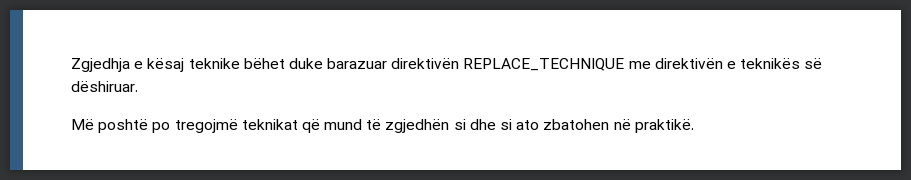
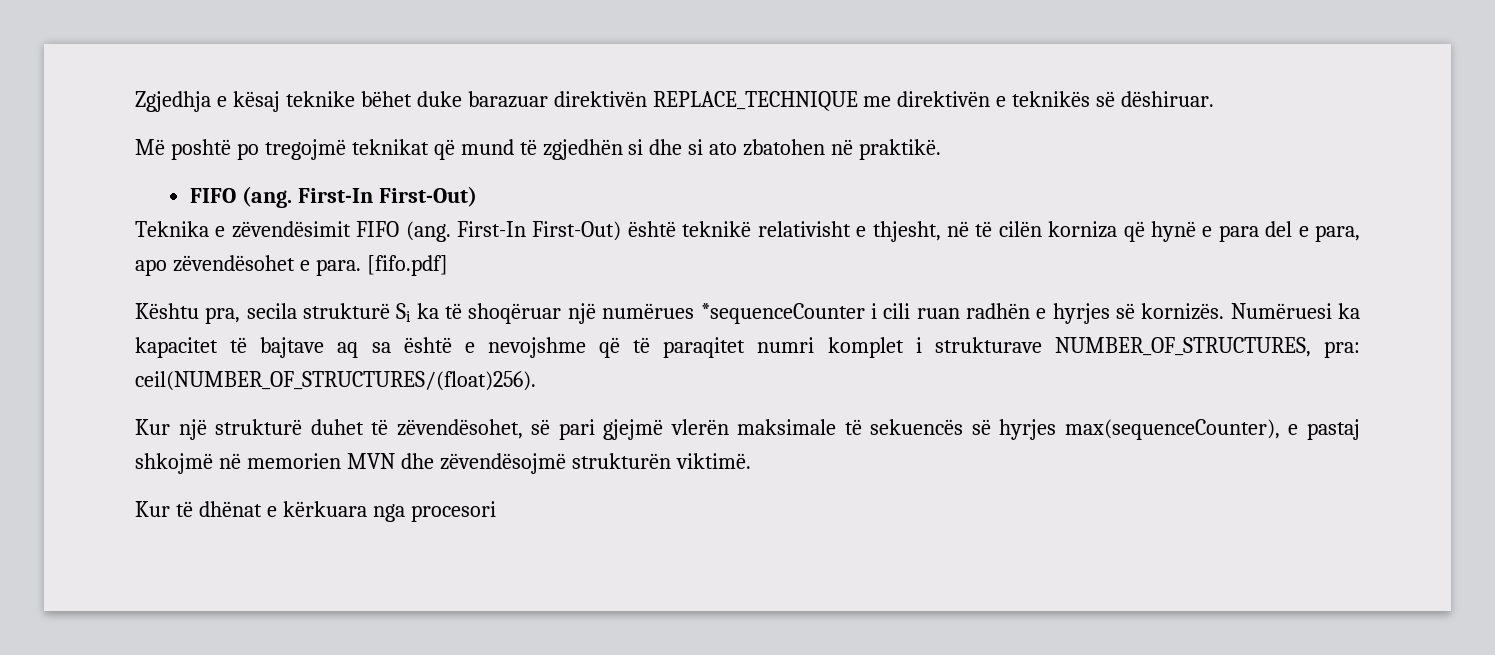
  Më poshtë po tregojmë teknikat që mund të zgjedhën si dhe si ato zbatohen në praktikë.
+ FIFO (ang. First-In First-Out)
+ Teknika e zëvendësimit FIFO (ang. First-In First-Out) është teknikë relativisht e thjesht, në të cilën korniza që hynë e para del e para, apo zëvendësohet e para. [fifo.pdf]
+ Kështu pra, secila strukturë Si ka të shoqëruar një numërues *sequenceCounter i cili ruan radhën e hyrjes së kornizës. Numëruesi ka kapacitet të bajtave aq sa është e nevojshme që të paraqitet numri komplet i strukturave NUMBER_OF_STRUCTURES, pra: ceil(NUMBER_OF_STRUCTURES/(float)256).
+ Kur një strukturë duhet të zëvendësohet, së pari gjejmë vlerën maksimale të sekuencës së hyrjes max(sequenceCounter), e pastaj shkojmë në memorien MVN dhe zëvendësojmë strukturën viktimë.
+ Kur të dhënat e kërkuara nga procesori

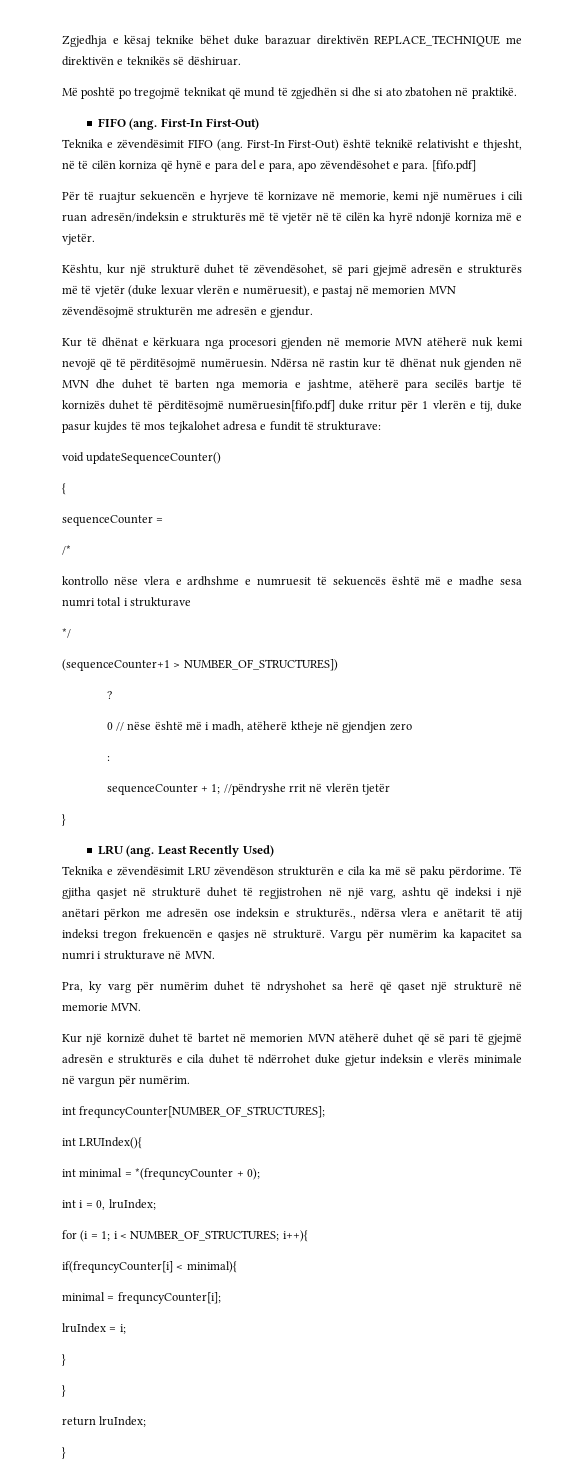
- Kështu pra, secila strukturë Si ka të shoqëruar një numërues *sequenceCounter i cili ruan radhën e hyrjes së kornizës. Numëruesi ka kapacitet të bajtave aq sa është e nevojshme që të paraqitet numri komplet i strukturave NUMBER_OF_STRUCTURES, pra: ceil(NUMBER_OF_STRUCTURES/(float)256).
- Kur një strukturë duhet të zëvendësohet, së pari gjejmë vlerën maksimale të sekuencës së hyrjes max(sequenceCounter), e pastaj shkojmë në memorien MVN dhe zëvendësojmë strukturën viktimë.
+ Për të ruajtur sekuencën e hyrjeve të kornizave në memorie, kemi një numërues i cili ruan adresën/indeksin e strukturës më të vjetër në të cilën ka hyrë ndonjë korniza më e vjetër.
+ Kështu, kur një strukturë duhet të zëvendësohet, së pari gjejmë adresën e strukturës më të vjetër (duke lexuar vlerën e numëruesit), e pastaj në memorien MVN zëvendësojmë strukturën me adresën e gjendur.
- Kur të dhënat e kërkuara nga procesori
+ Kur të dhënat e kërkuara nga procesori gjenden në memorie MVN atëherë nuk kemi nevojë që të përditësojmë numëruesin. Ndërsa në rastin kur të dhënat nuk gjenden në MVN dhe duhet të barten nga memoria e jashtme, atëherë para secilës bartje të kornizës duhet të përditësojmë numëruesin[fifo.pdf] duke rritur për 1 vlerën e tij, duke pasur kujdes të mos tejkalohet adresa e fundit të strukturave:
+ void updateSequenceCounter()
+ {
+ sequenceCounter =
+ /*
+ kontrollo nëse vlera e ardhshme e numruesit të sekuencës është më e madhe sesa numri total i strukturave
+ */
+ (sequenceCounter+1 > NUMBER_OF_STRUCTURES])
+ ?
+ 0 // nëse është më i madh, atëherë ktheje në gjendjen zero
+ :
+ sequenceCounter + 1; //pëndryshe rrit në vlerën tjetër
+ }
+ LRU (ang. Least Recently Used)
+ Teknika e zëvendësimit LRU zëvendëson strukturën e cila ka më së paku përdorime. Të gjitha qasjet në strukturë duhet të regjistrohen në një varg, ashtu që indeksi i një anëtari përkon me adresën ose indeksin e strukturës., ndërsa vlera e anëtarit të atij indeksi tregon frekuencën e qasjes në strukturë. Vargu për numërim ka kapacitet sa numri i strukturave në MVN.
+ Pra, ky varg për numërim duhet të ndryshohet sa herë që qaset një strukturë në memorie MVN.
+ Kur një kornizë duhet të bartet në memorien MVN atëherë duhet që së pari të gjejmë adresën e strukturës e cila duhet të ndërrohet duke gjetur indeksin e vlerës minimale në vargun për numërim.
+ int frequncyCounter[NUMBER_OF_STRUCTURES];
+ int LRUIndex(){
+ int minimal = *(frequncyCounter + 0);
+ int i = 0, lruIndex;
+ for (i = 1; i < NUMBER_OF_STRUCTURES; i++){
+ if(frequncyCounter[i] < minimal){
+ minimal = frequncyCounter[i];
+ lruIndex = i;
+ }
+ }
+ return lruIndex;
+ }

